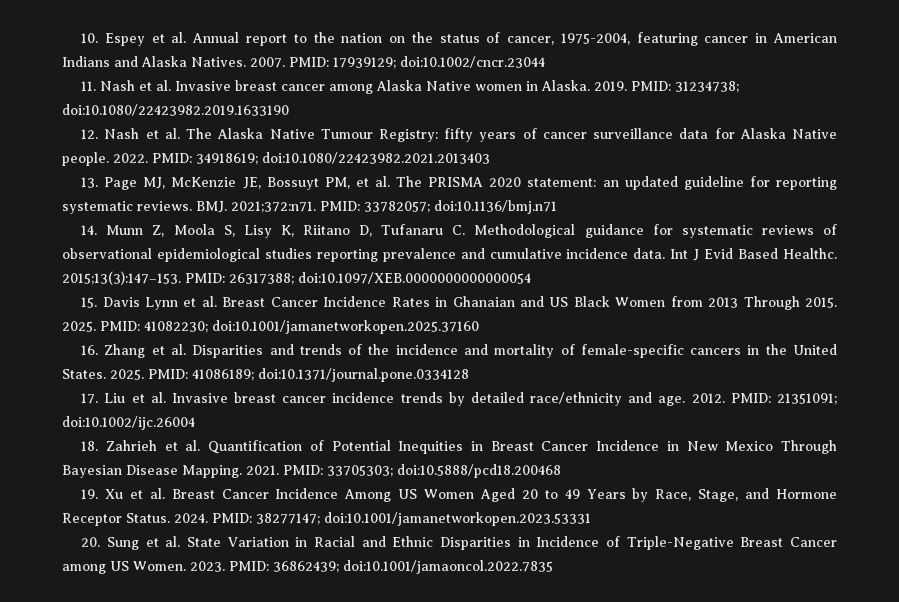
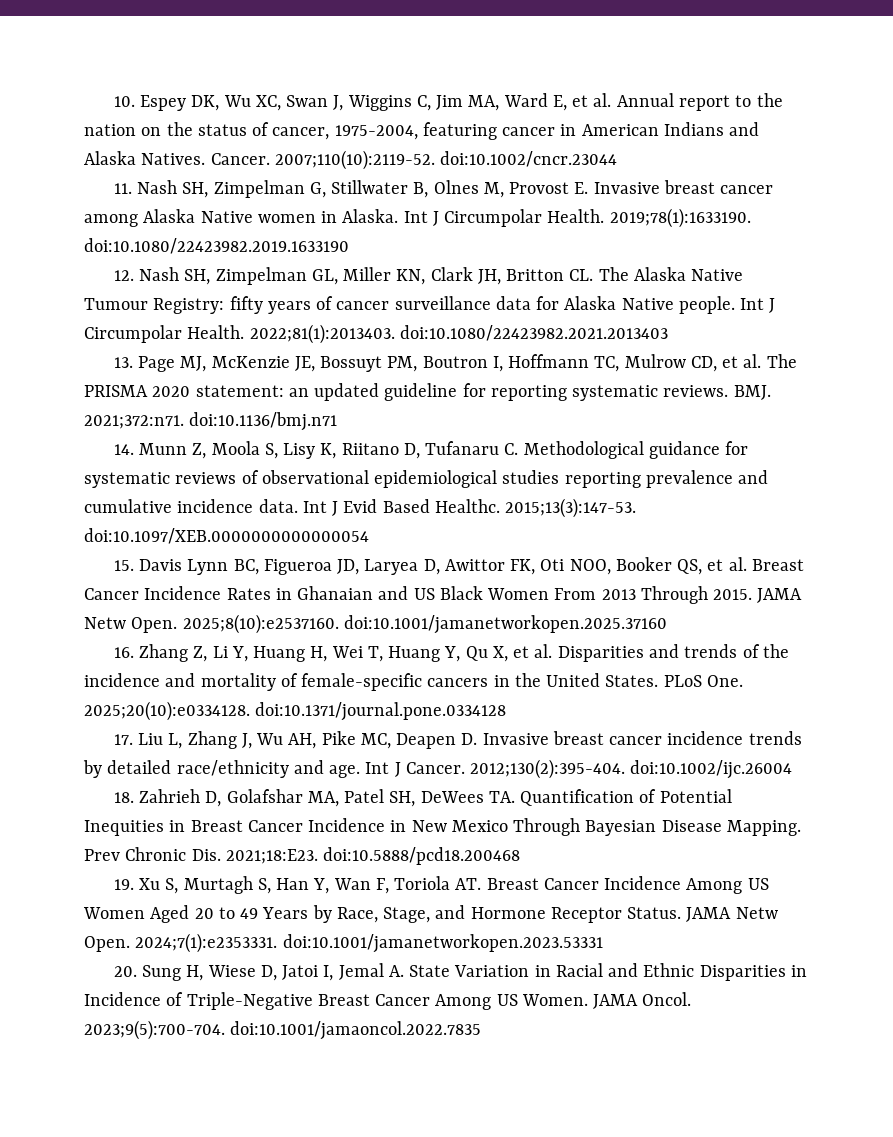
- 10. Espey et al. Annual report to the nation on the status of cancer, 1975-2004, featuring cancer in American Indians and Alaska Natives.
+ 10. Espey DK, Wu XC, Swan J, Wiggins C, Jim MA, Ward E, et al. Annual report to the nation on the status of cancer, 1975-2004, featuring cancer in American Indians and Alaska Natives.
- 2007. PMID: 17939129; doi:10.1002/cncr.23044
+ Cancer. 2007;110(10):2119-52. doi:10.1002/cncr.23044
- 11. Nash et al. Invasive breast cancer among Alaska Native women in Alaska.
+ 11. Nash SH, Zimpelman G, Stillwater B, Olnes M, Provost E. Invasive breast cancer among Alaska Native women in Alaska.
- 2019. PMID: 31234738; doi:10.1080/22423982.2019.1633190
- 12. Nash et al. The Alaska Native Tumour Registry: fifty years of cancer surveillance data for Alaska Native people.
+ Int J Circumpolar Health. 2019;78(1):1633190. doi:10.1080/22423982.2019.1633190
+ 12. Nash SH, Zimpelman GL, Miller KN, Clark JH, Britton CL. The Alaska Native Tumour Registry: fifty years of cancer surveillance data for Alaska Native people.
- 2022. PMID: 34918619; doi:10.1080/22423982.2021.2013403
+ Int J Circumpolar Health. 2022;81(1):2013403. doi:10.1080/22423982.2021.2013403
- 13. Page MJ, McKenzie JE, Bossuyt PM, et al. The PRISMA 2020 statement: an updated guideline for reporting systematic reviews.
+ 13. Page MJ, McKenzie JE, Bossuyt PM, Boutron I, Hoffmann TC, Mulrow CD, et al. The PRISMA 2020 statement: an updated guideline for reporting systematic reviews.
- BMJ. 2021;372:n71. PMID: 33782057; doi:10.1136/bmj.n71
+ BMJ. 2021;372:n71. doi:10.1136/bmj.n71
- 2015;13(3):147–153. PMID: 26317388; doi:10.1097/XEB.0000000000000054
+ 2015;13(3):147-53. doi:10.1097/XEB.0000000000000054
- 15. Davis Lynn et al. Breast Cancer Incidence Rates in Ghanaian and US Black Women from 2013 Through 2015.
+ 15. Davis Lynn BC, Figueroa JD, Laryea D, Awittor FK, Oti NOO, Booker QS, et al. Breast Cancer Incidence Rates in Ghanaian and US Black Women From 2013 Through 2015.
- 2025. PMID: 41082230; doi:10.1001/jamanetworkopen.2025.37160
+ JAMA Netw Open. 2025;8(10):e2537160. doi:10.1001/jamanetworkopen.2025.37160
- 16. Zhang et al. Disparities and trends of the incidence and mortality of female-specific cancers in the United States.
+ 16. Zhang Z, Li Y, Huang H, Wei T, Huang Y, Qu X, et al. Disparities and trends of the incidence and mortality of female-specific cancers in the United States.
- 2025. PMID: 41086189; doi:10.1371/journal.pone.0334128
+ PLoS One. 2025;20(10):e0334128. doi:10.1371/journal.pone.0334128
- 17. Liu et al. Invasive breast cancer incidence trends by detailed race/ethnicity and age.
+ 17. Liu L, Zhang J, Wu AH, Pike MC, Deapen D. Invasive breast cancer incidence trends by detailed race/ethnicity and age.
- 2012. PMID: 21351091; doi:10.1002/ijc.26004
+ Int J Cancer. 2012;130(2):395-404. doi:10.1002/ijc.26004
- 18. Zahrieh et al. Quantification of Potential Inequities in Breast Cancer Incidence in New Mexico Through Bayesian Disease Mapping.
+ 18. Zahrieh D, Golafshar MA, Patel SH, DeWees TA. Quantification of Potential Inequities in Breast Cancer Incidence in New Mexico Through Bayesian Disease Mapping.
- 2021. PMID: 33705303; doi:10.5888/pcd18.200468
+ Prev Chronic Dis. 2021;18:E23. doi:10.5888/pcd18.200468
- 19. Xu et al. Breast Cancer Incidence Among US Women Aged 20 to 49 Years by Race, Stage, and Hormone Receptor Status.
+ 19. Xu S, Murtagh S, Han Y, Wan F, Toriola AT. Breast Cancer Incidence Among US Women Aged 20 to 49 Years by Race, Stage, and Hormone Receptor Status.
- 2024. PMID: 38277147; doi:10.1001/jamanetworkopen.2023.53331
+ JAMA Netw Open. 2024;7(1):e2353331. doi:10.1001/jamanetworkopen.2023.53331
- 20. Sung et al. State Variation in Racial and Ethnic Disparities in Incidence of Triple-Negative Breast Cancer among US Women.
+ 20. Sung H, Wiese D, Jatoi I, Jemal A. State Variation in Racial and Ethnic Disparities in Incidence of Triple-Negative Breast Cancer Among US Women.
- 2023. PMID: 36862439; doi:10.1001/jamaoncol.2022.7835
+ JAMA Oncol. 2023;9(5):700-704. doi:10.1001/jamaoncol.2022.7835

